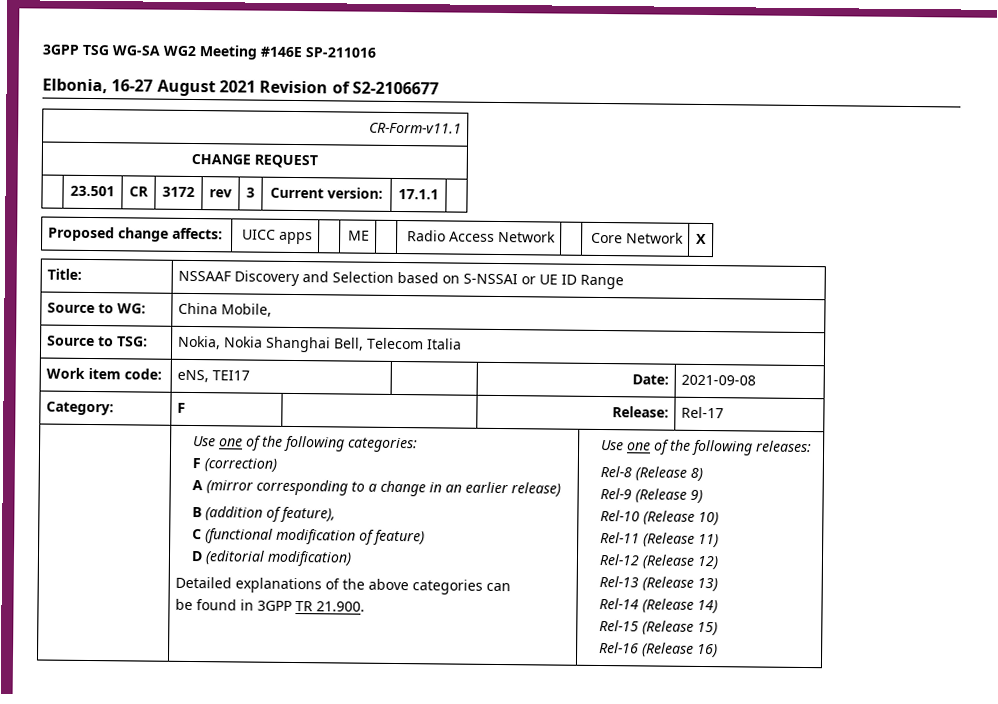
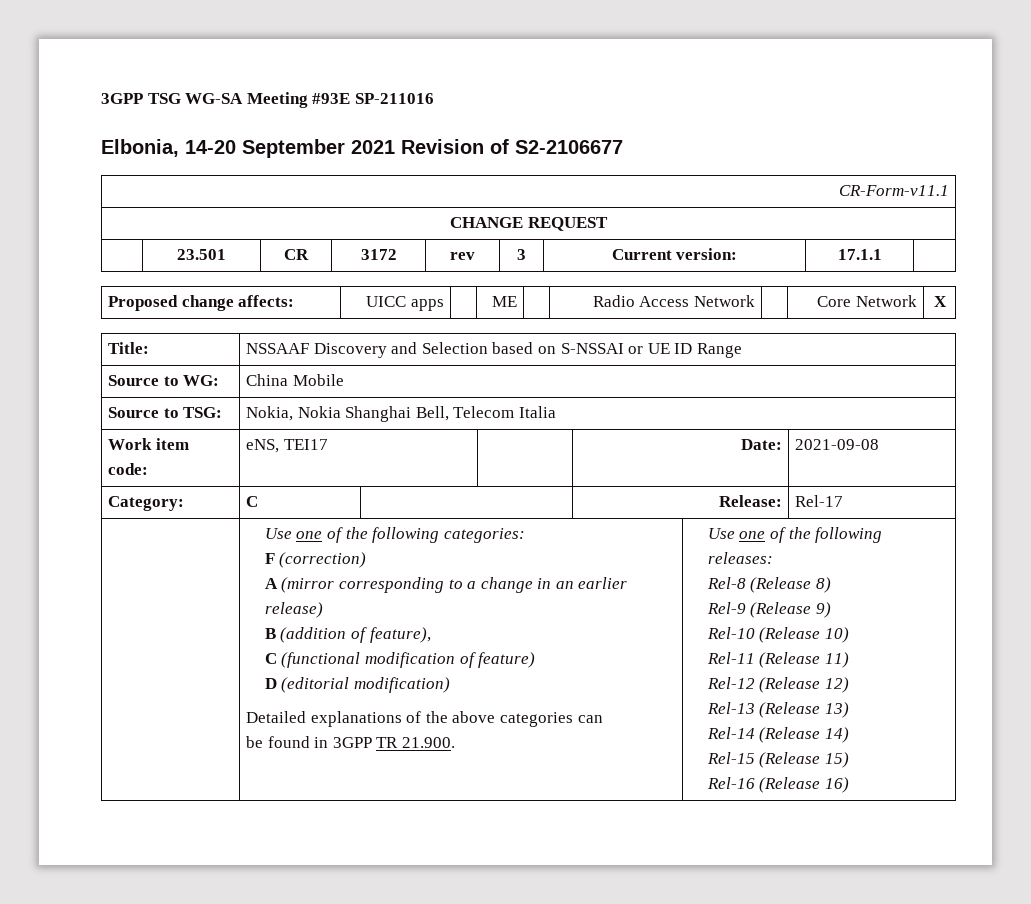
- 3GPP TSG WG-SA WG2 Meeting #146E SP-211016
+ 3GPP TSG WG-SA Meeting #93E SP-211016
- Elbonia, 16-27 August 2021 Revision of S2-2106677
+ Elbonia, 14-20 September 2021 Revision of S2-2106677
- Source to WG: | China Mobile,
+ Source to WG: | China Mobile
- Category: | F | | Release: | Rel-17
+ Category: | C | | Release: | Rel-17

